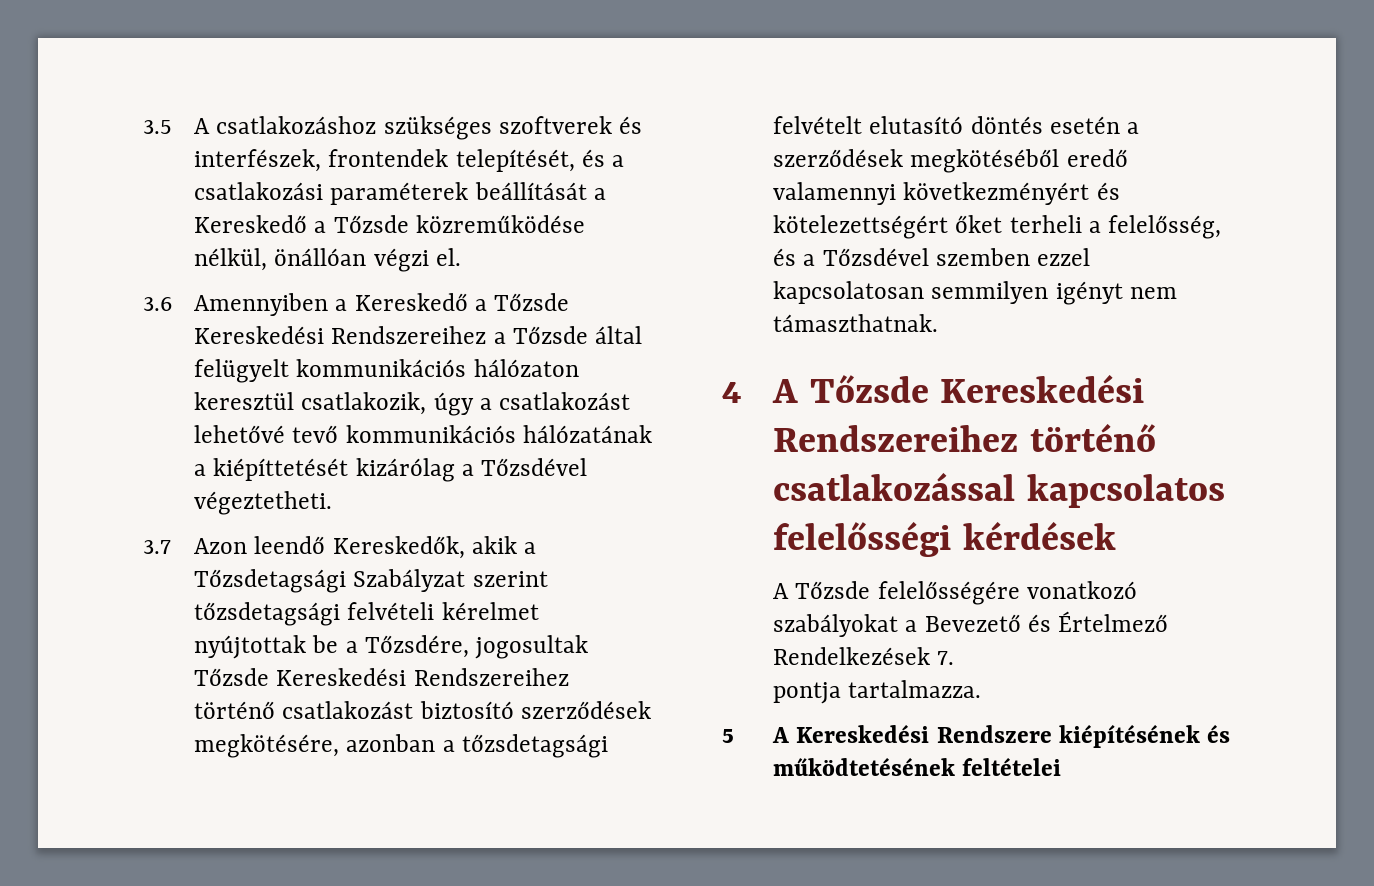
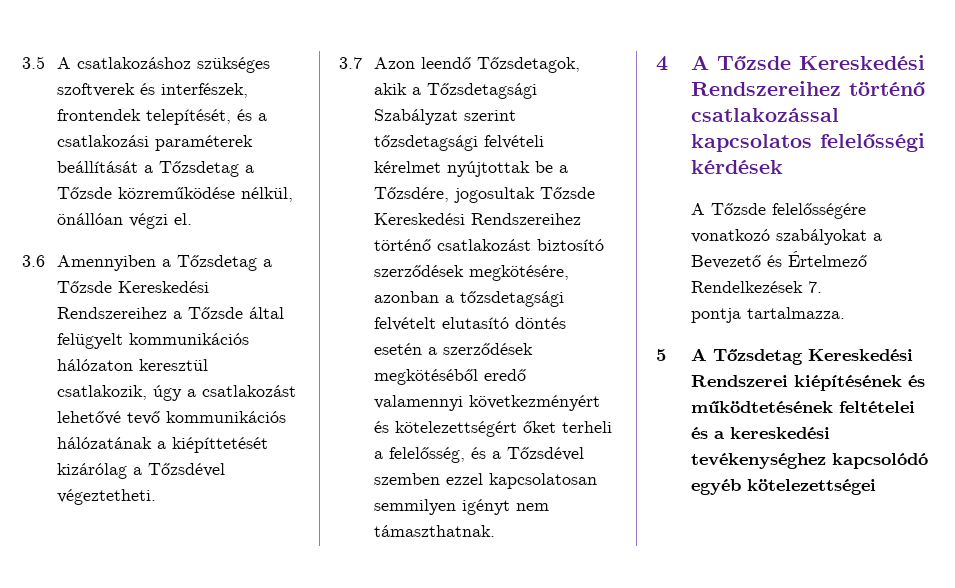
- 3.5 A csatlakozáshoz szükséges szoftverek és interfészek, frontendek telepítését, és a csatlakozási paraméterek beállítását a Kereskedő a Tőzsde közreműködése nélkül, önállóan végzi el.
+ 3.5 A csatlakozáshoz szükséges szoftverek és interfészek, frontendek telepítését, és a csatlakozási paraméterek beállítását a Tőzsdetag a Tőzsde közreműködése nélkül, önállóan végzi el.
- 3.6 Amennyiben a Kereskedő a Tőzsde Kereskedési Rendszereihez a Tőzsde által felügyelt kommunikációs hálózaton keresztül csatlakozik, úgy a csatlakozást lehetővé tevő kommunikációs hálózatának a kiépíttetését kizárólag a Tőzsdével végeztetheti.
+ 3.6 Amennyiben a Tőzsdetag a Tőzsde Kereskedési Rendszereihez a Tőzsde által felügyelt kommunikációs hálózaton keresztül csatlakozik, úgy a csatlakozást lehetővé tevő kommunikációs hálózatának a kiépíttetését kizárólag a Tőzsdével végeztetheti.
- 3.7 Azon leendő Kereskedők, akik a Tőzsdetagsági Szabályzat szerint tőzsdetagsági felvételi kérelmet nyújtottak be a Tőzsdére, jogosultak Tőzsde Kereskedési Rendszereihez történő csatlakozást biztosító szerződések megkötésére, azonban a tőzsdetagsági felvételt elutasító döntés esetén a szerződések megkötéséből eredő valamennyi következményért és kötelezettségért őket terheli a felelősség, és a Tőzsdével szemben ezzel kapcsolatosan semmilyen igényt nem támaszthatnak.
+ 3.7 Azon leendő Tőzsdetagok, akik a Tőzsdetagsági Szabályzat szerint tőzsdetagsági felvételi kérelmet nyújtottak be a Tőzsdére, jogosultak Tőzsde Kereskedési Rendszereihez történő csatlakozást biztosító szerződések megkötésére, azonban a tőzsdetagsági felvételt elutasító döntés esetén a szerződések megkötéséből eredő valamennyi következményért és kötelezettségért őket terheli a felelősség, és a Tőzsdével szemben ezzel kapcsolatosan semmilyen igényt nem támaszthatnak.
- 5 A Kereskedési Rendszere kiépítésének és működtetésének feltételei
+ 5 A Tőzsdetag Kereskedési Rendszerei kiépítésének és működtetésének feltételei és a kereskedési tevékenységhez kapcsolódó egyéb kötelezettségei

